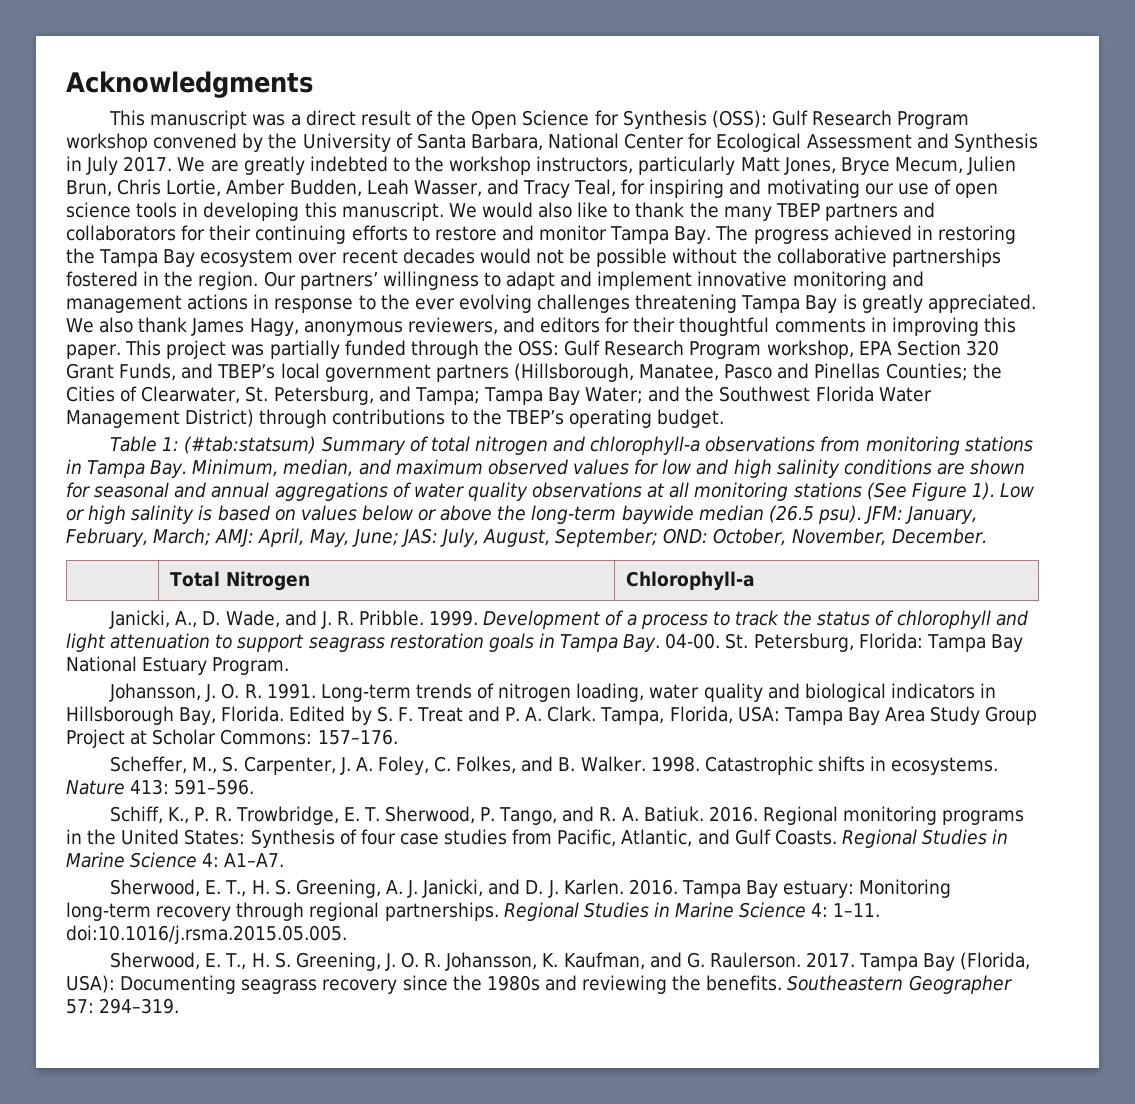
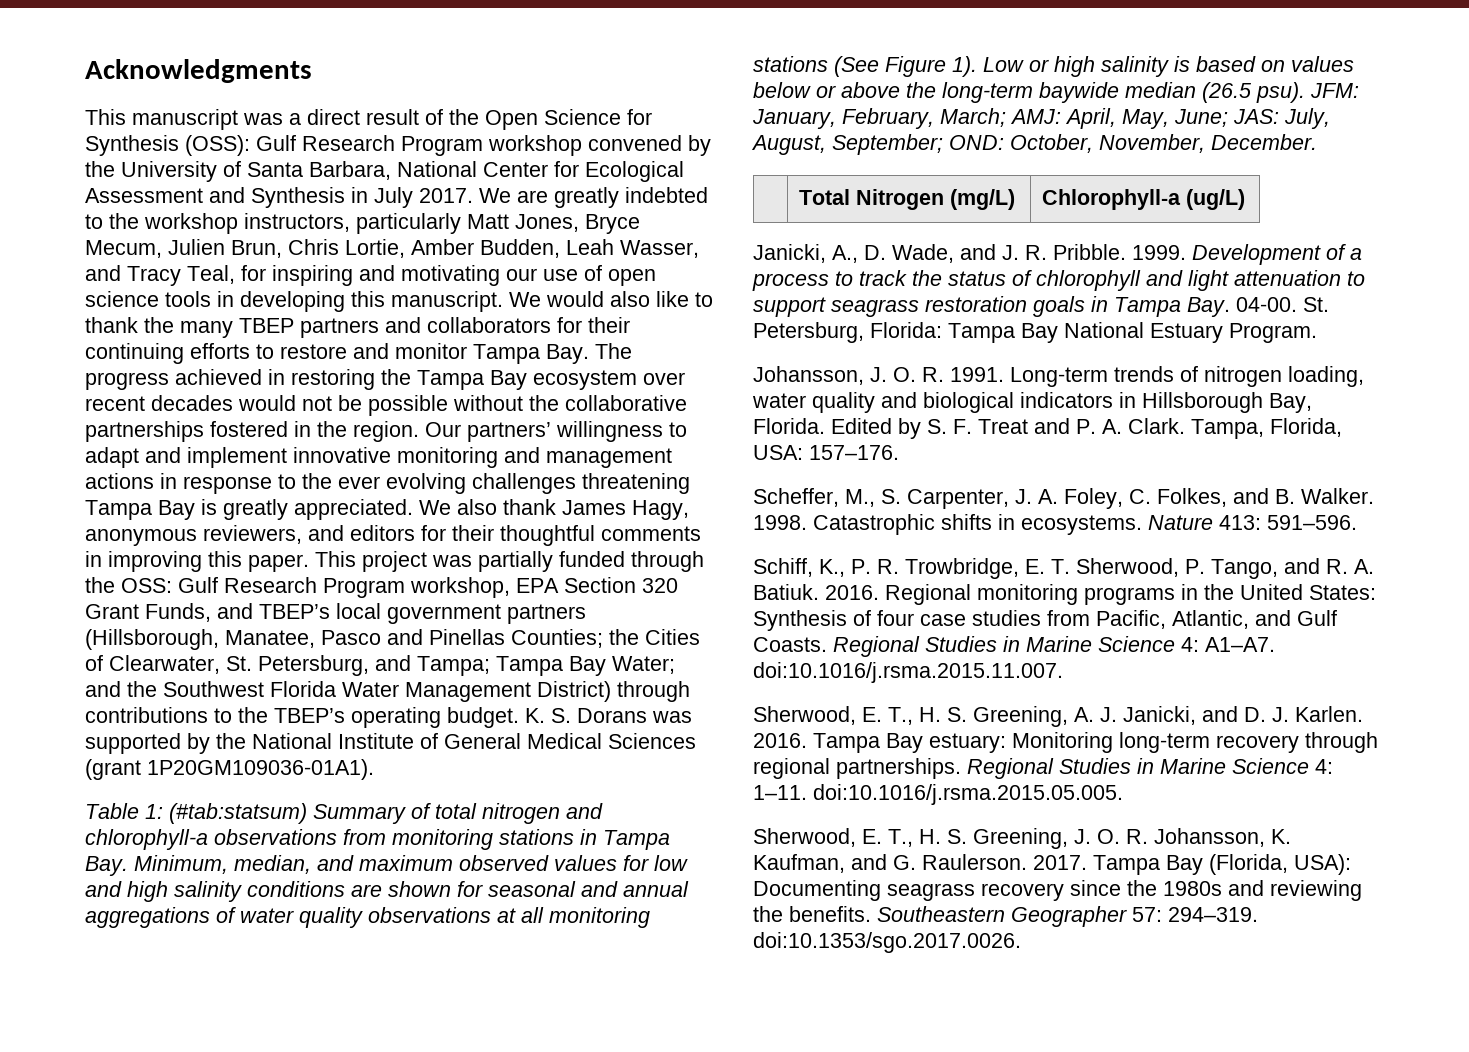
+ K. S. Dorans was supported by the National Institute of General Medical Sciences (grant 1P20GM109036‐01A1).
- | Total Nitrogen | Chlorophyll-a
+ | Total Nitrogen (mg/L) | Chlorophyll-a (ug/L)
- Tampa, Florida, USA: Tampa Bay Area Study Group Project at Scholar Commons: 157–176.
+ Tampa, Florida, USA: 157–176.
- Regional Studies in Marine Science 4: A1–A7.
+ Regional Studies in Marine Science 4: A1–A7. doi:10.1016/j.rsma.2015.11.007.
- Southeastern Geographer 57: 294–319.
+ Southeastern Geographer 57: 294–319. doi:10.1353/sgo.2017.0026.

